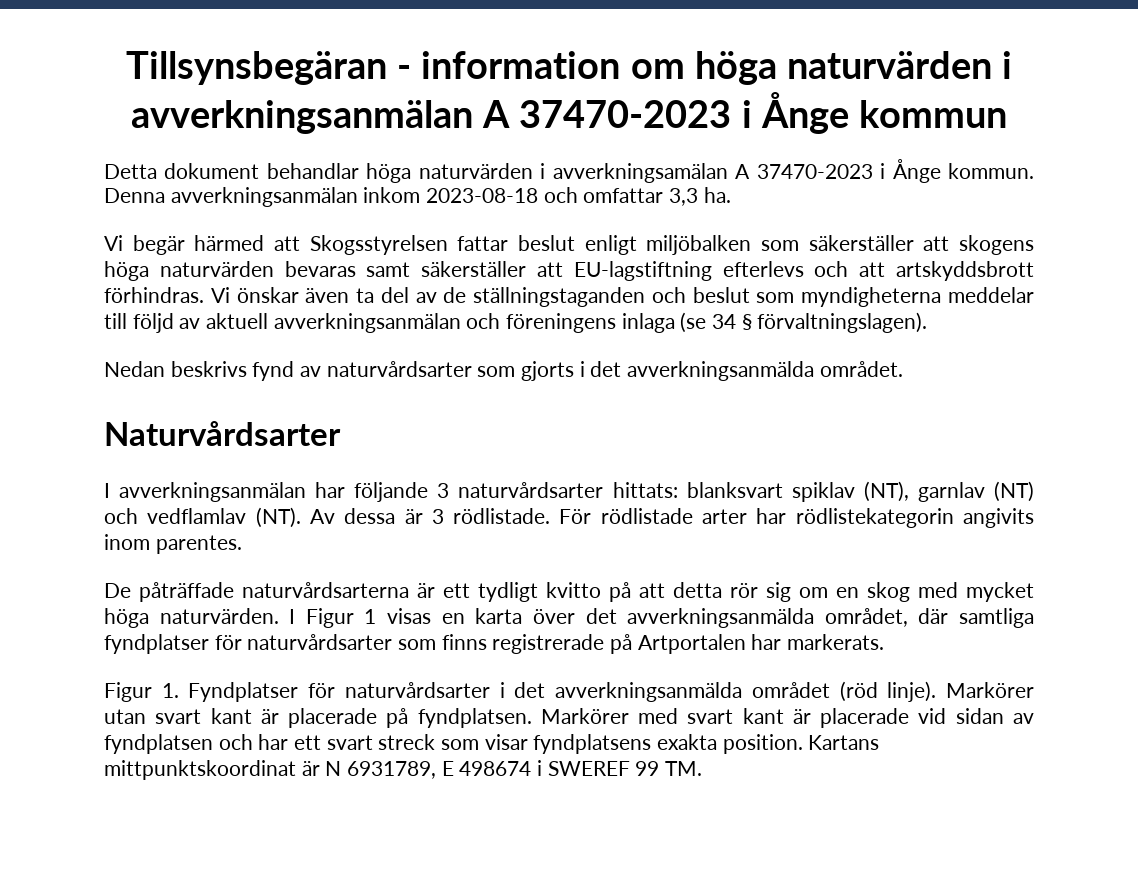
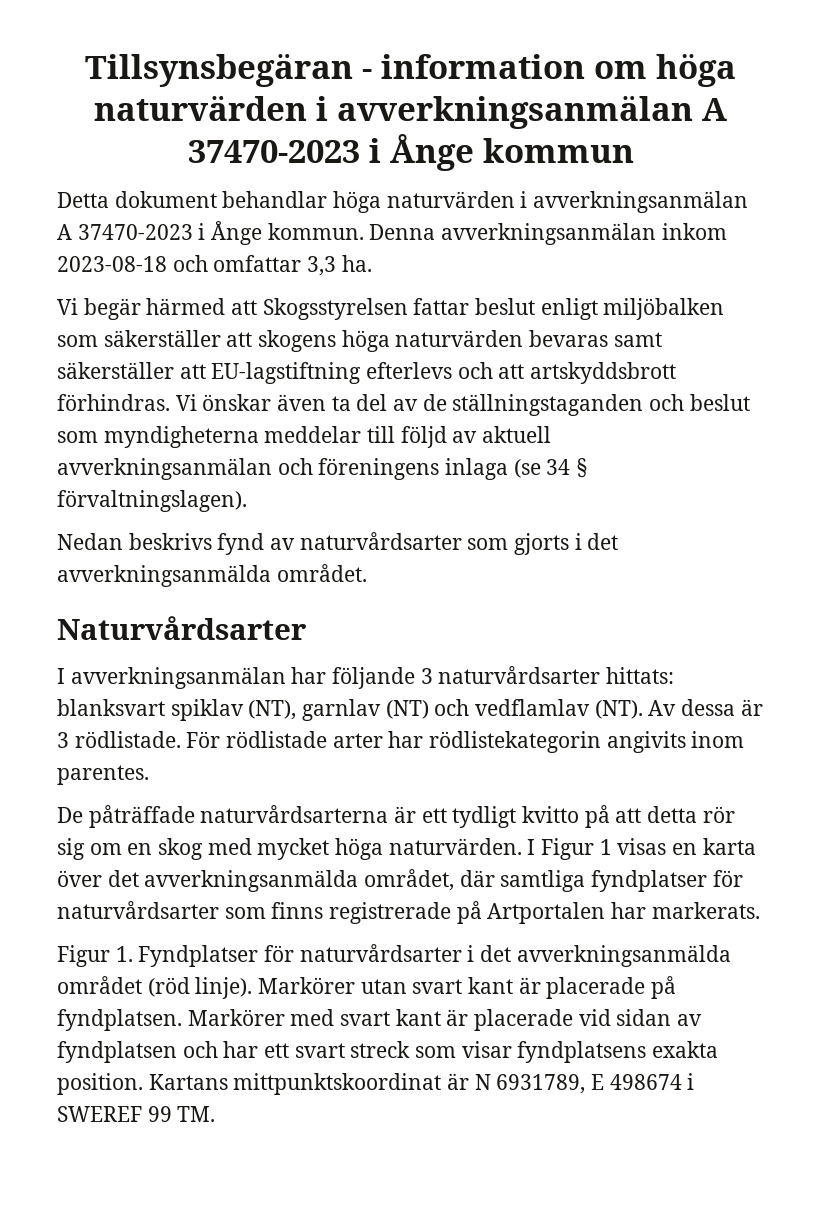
- Detta dokument behandlar höga naturvärden i avverkningsamälan A 37470-2023 i Ånge kommun.
+ Detta dokument behandlar höga naturvärden i avverkningsanmälan A 37470-2023 i Ånge kommun.

